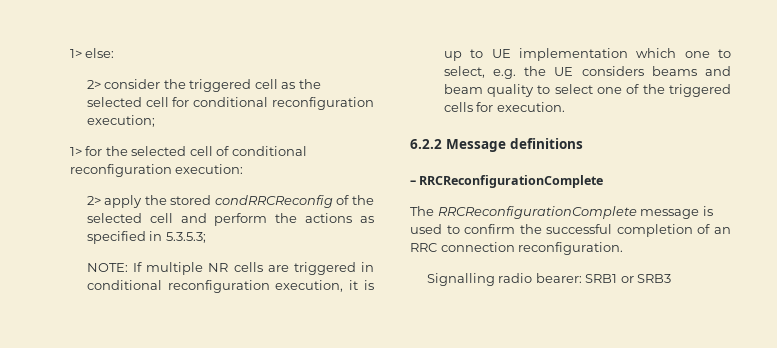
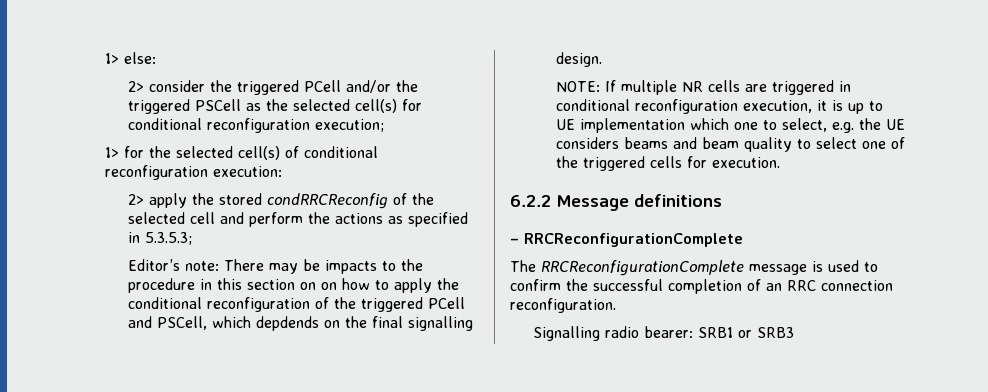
- 2> consider the triggered cell as the selected cell for conditional reconfiguration execution;
+ 2> consider the triggered PCell and/or the triggered PSCell as the selected cell(s) for conditional reconfiguration execution;
- 1> for the selected cell of conditional reconfiguration execution:
+ 1> for the selected cell(s) of conditional reconfiguration execution:
+ Editor’s note: There may be impacts to the procedure in this section on on how to apply the conditional reconfiguration of the triggered PCell and PSCell, which depdends on the final signalling design.

